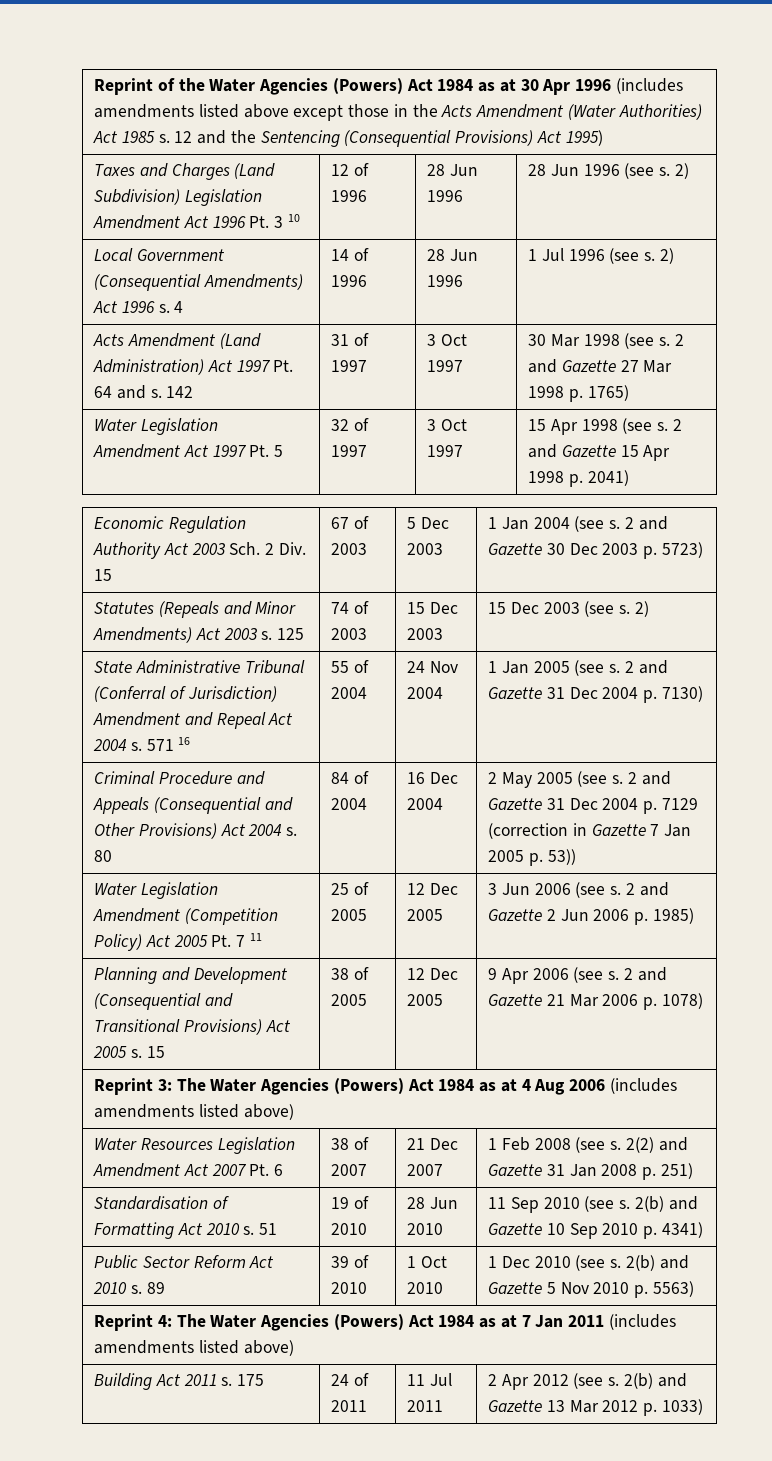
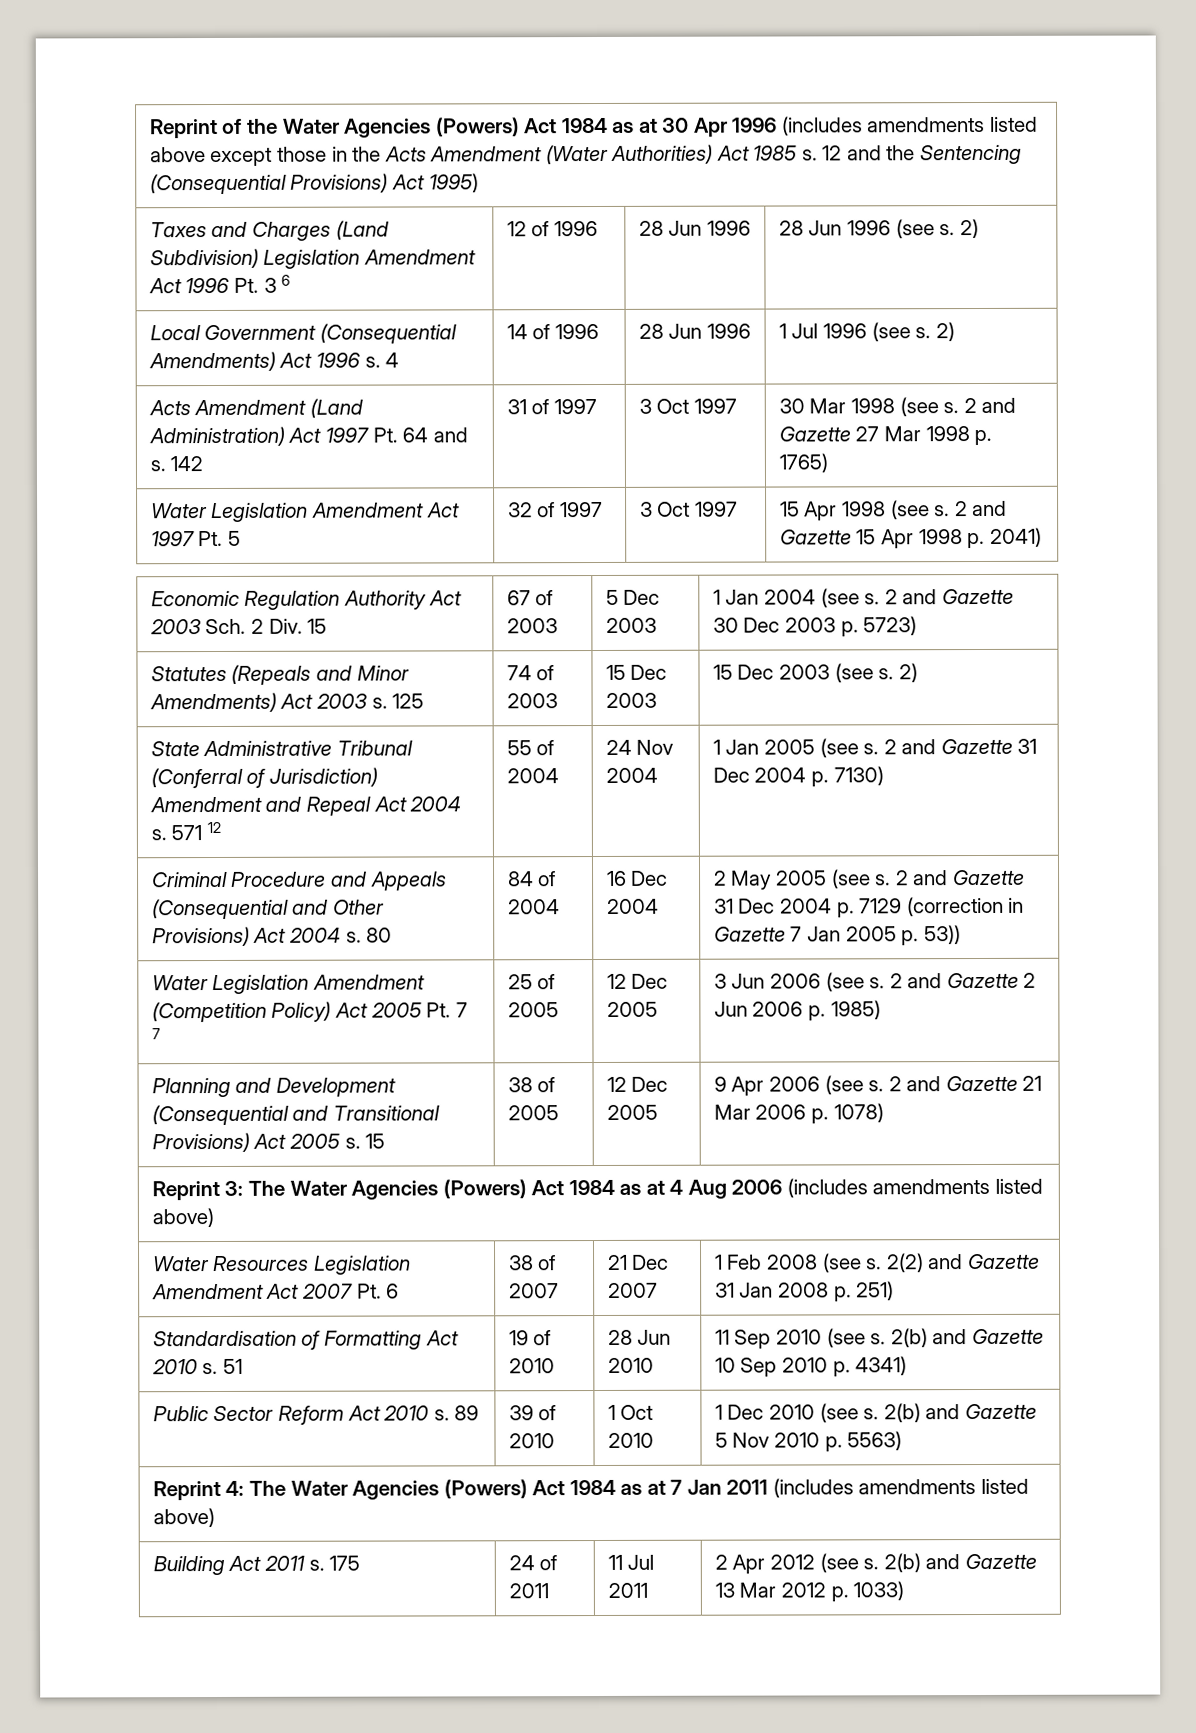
- Taxes and Charges (Land Subdivision) Legislation Amendment Act 1996 Pt. 3 10 | 12 of 1996 | 28 Jun 1996 | 28 Jun 1996 (see s. 2)
+ Taxes and Charges (Land Subdivision) Legislation Amendment Act 1996 Pt. 3 6 | 12 of 1996 | 28 Jun 1996 | 28 Jun 1996 (see s. 2)
- State Administrative Tribunal (Conferral of Jurisdiction) Amendment and Repeal Act 2004 s. 571 16 | 55 of 2004 | 24 Nov 2004 | 1 Jan 2005 (see s. 2 and Gazette 31 Dec 2004 p. 7130)
+ State Administrative Tribunal (Conferral of Jurisdiction) Amendment and Repeal Act 2004 s. 571 12 | 55 of 2004 | 24 Nov 2004 | 1 Jan 2005 (see s. 2 and Gazette 31 Dec 2004 p. 7130)
- Water Legislation Amendment (Competition Policy) Act 2005 Pt. 7 11 | 25 of 2005 | 12 Dec 2005 | 3 Jun 2006 (see s. 2 and Gazette 2 Jun 2006 p. 1985)
+ Water Legislation Amendment (Competition Policy) Act 2005 Pt. 7 7 | 25 of 2005 | 12 Dec 2005 | 3 Jun 2006 (see s. 2 and Gazette 2 Jun 2006 p. 1985)

